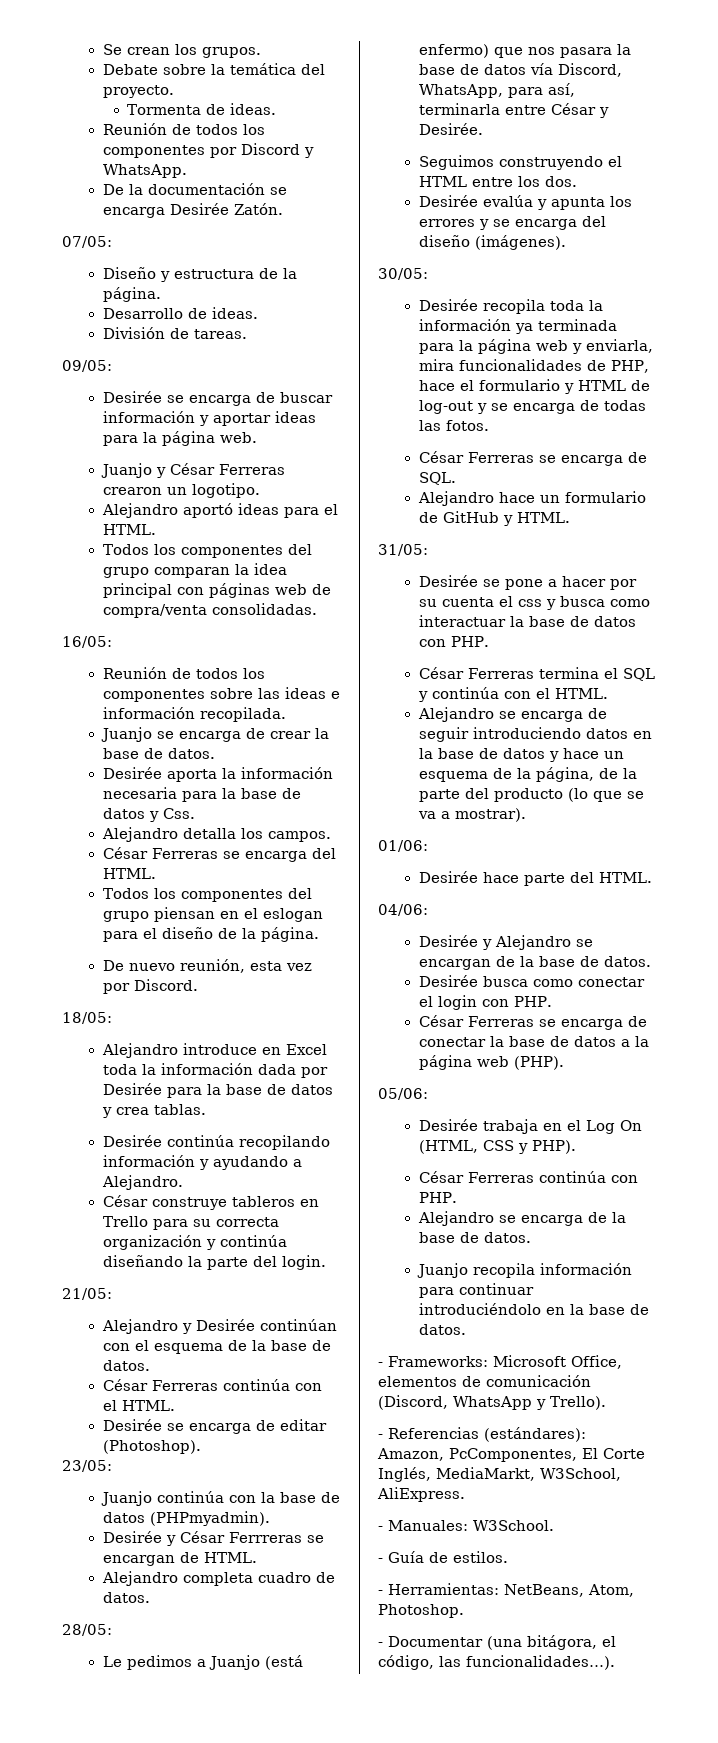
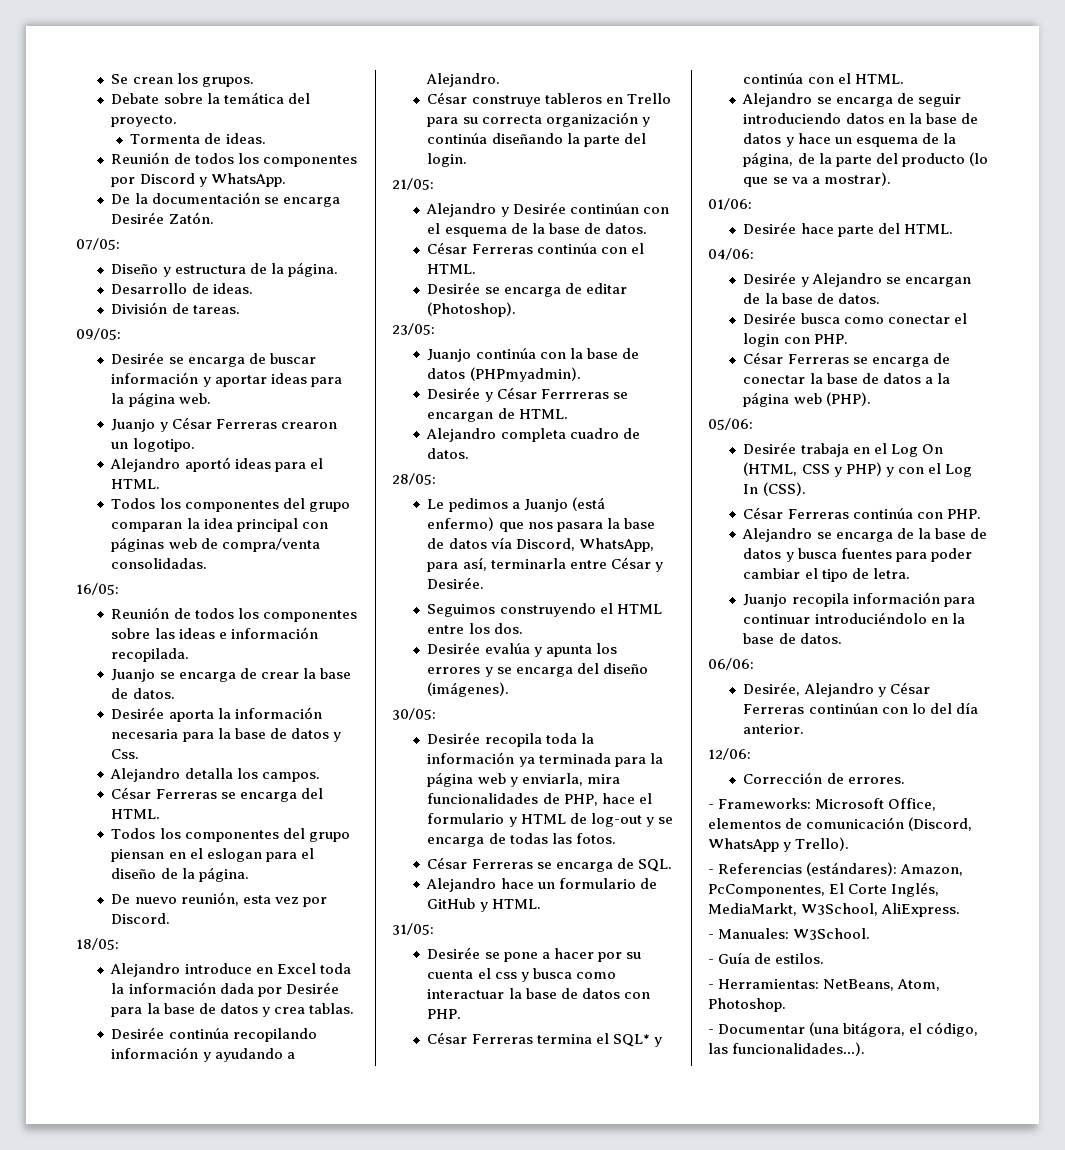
- César Ferreras termina el SQL y continúa con el HTML.
+ César Ferreras termina el SQL* y continúa con el HTML.
- Desirée trabaja en el Log On (HTML, CSS y PHP).
+ Desirée trabaja en el Log On (HTML, CSS y PHP) y con el Log In (CSS).
- Alejandro se encarga de la base de datos.
+ Alejandro se encarga de la base de datos y busca fuentes para poder cambiar el tipo de letra.
+ 06/06:
+ Desirée, Alejandro y César Ferreras continúan con lo del día anterior.
+ 12/06:
+ Corrección de errores.

